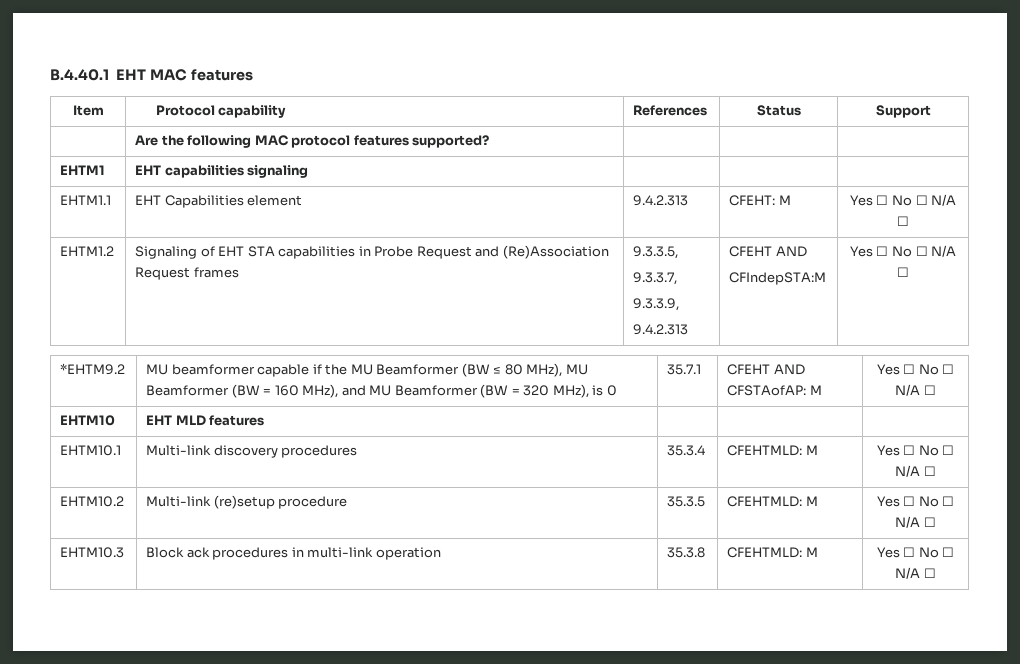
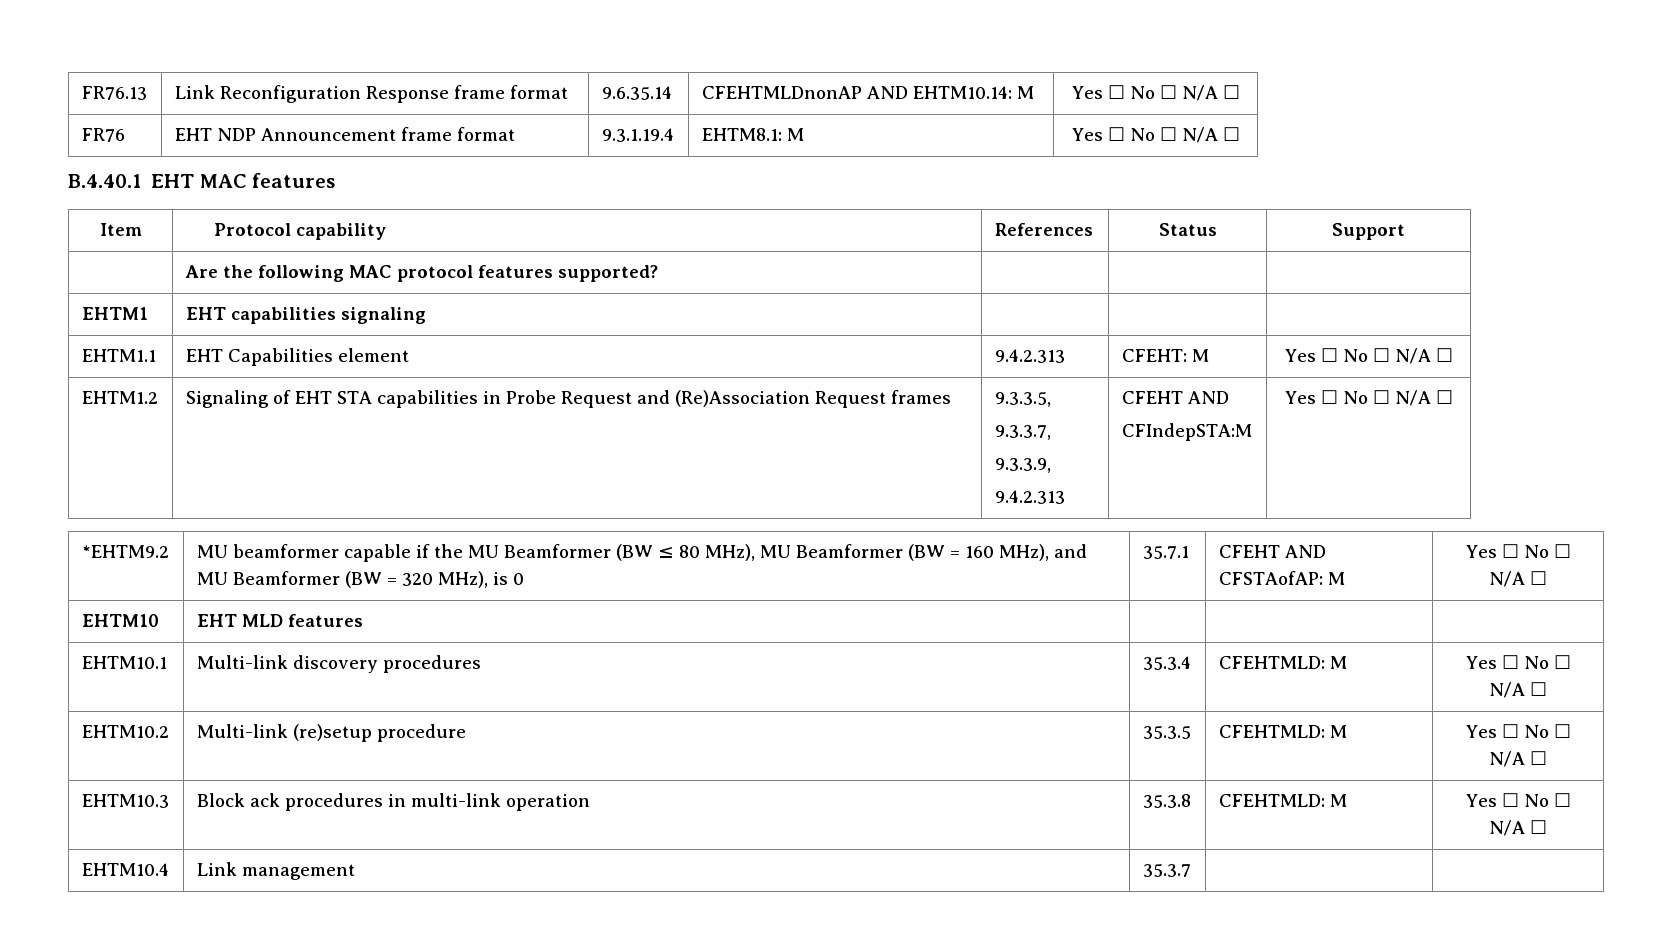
+ FR76.13 | Link Reconfiguration Response frame format | 9.6.35.14 | CFEHTMLDnonAP AND EHTM10.14: M | Yes ☐ No ☐ N/A ☐
+ FR76 | EHT NDP Announcement frame format | 9.3.1.19.4 | EHTM8.1: M | Yes ☐ No ☐ N/A ☐
+ EHTM10.4 | Link management | 35.3.7 | |

